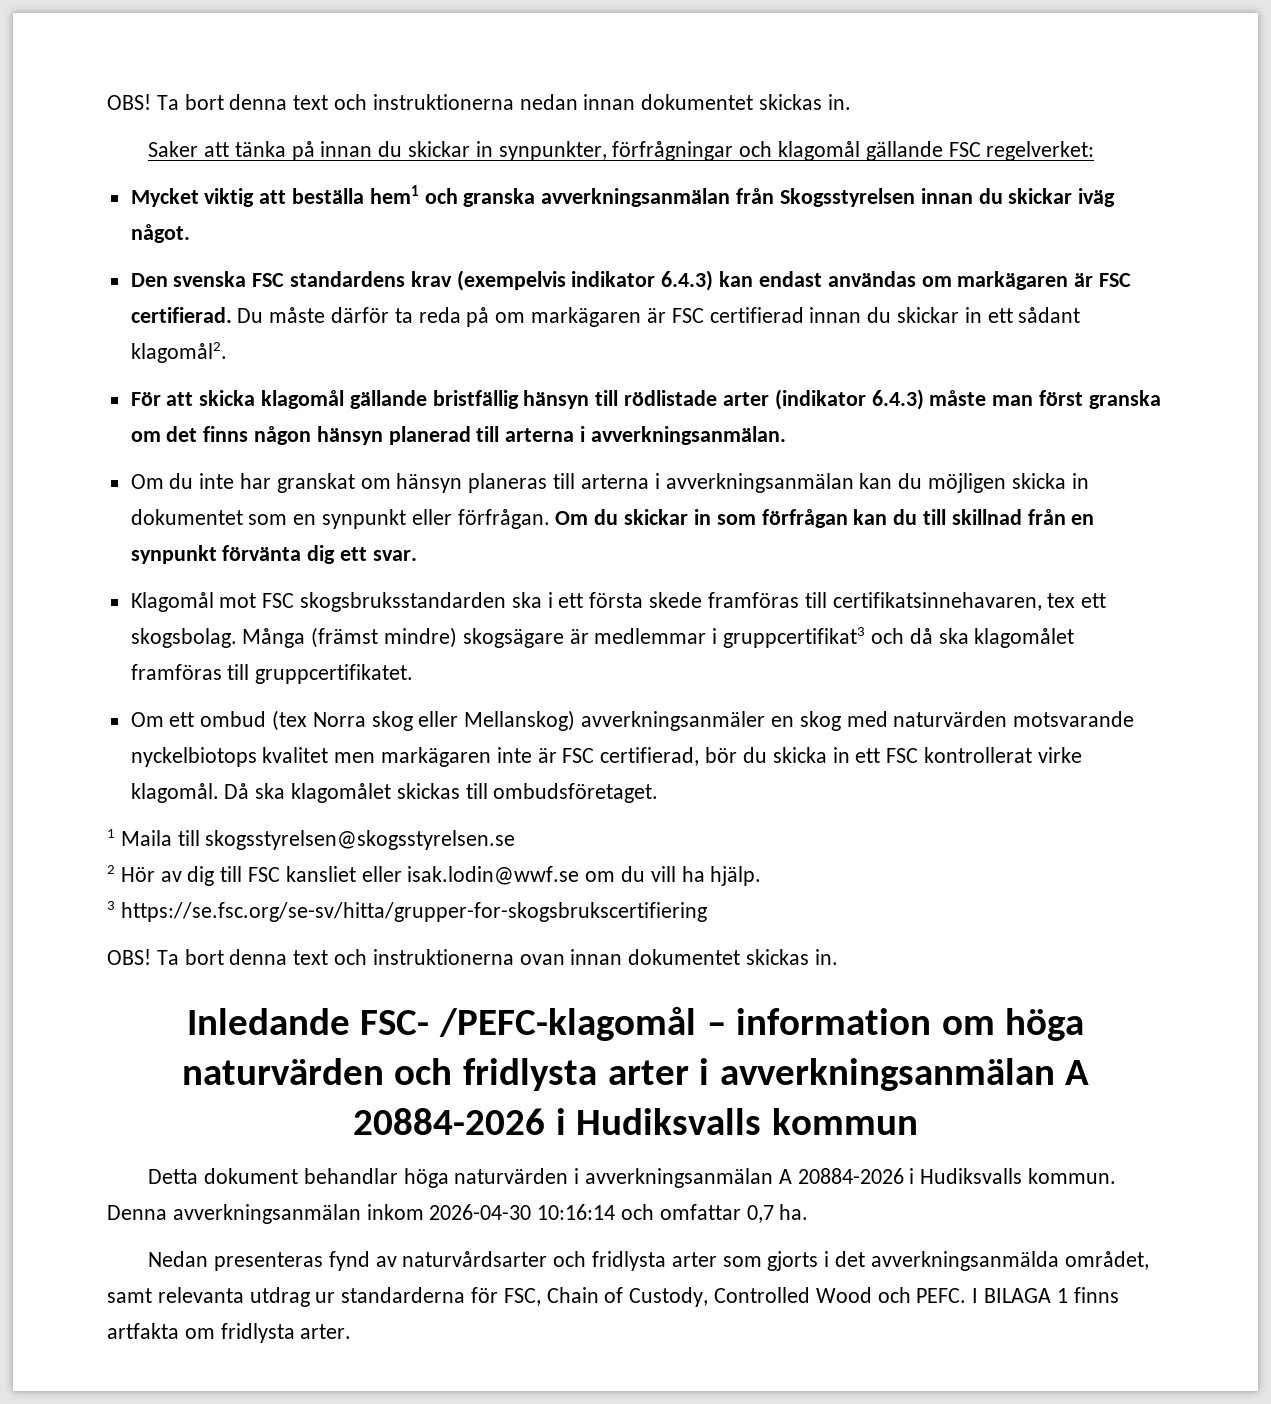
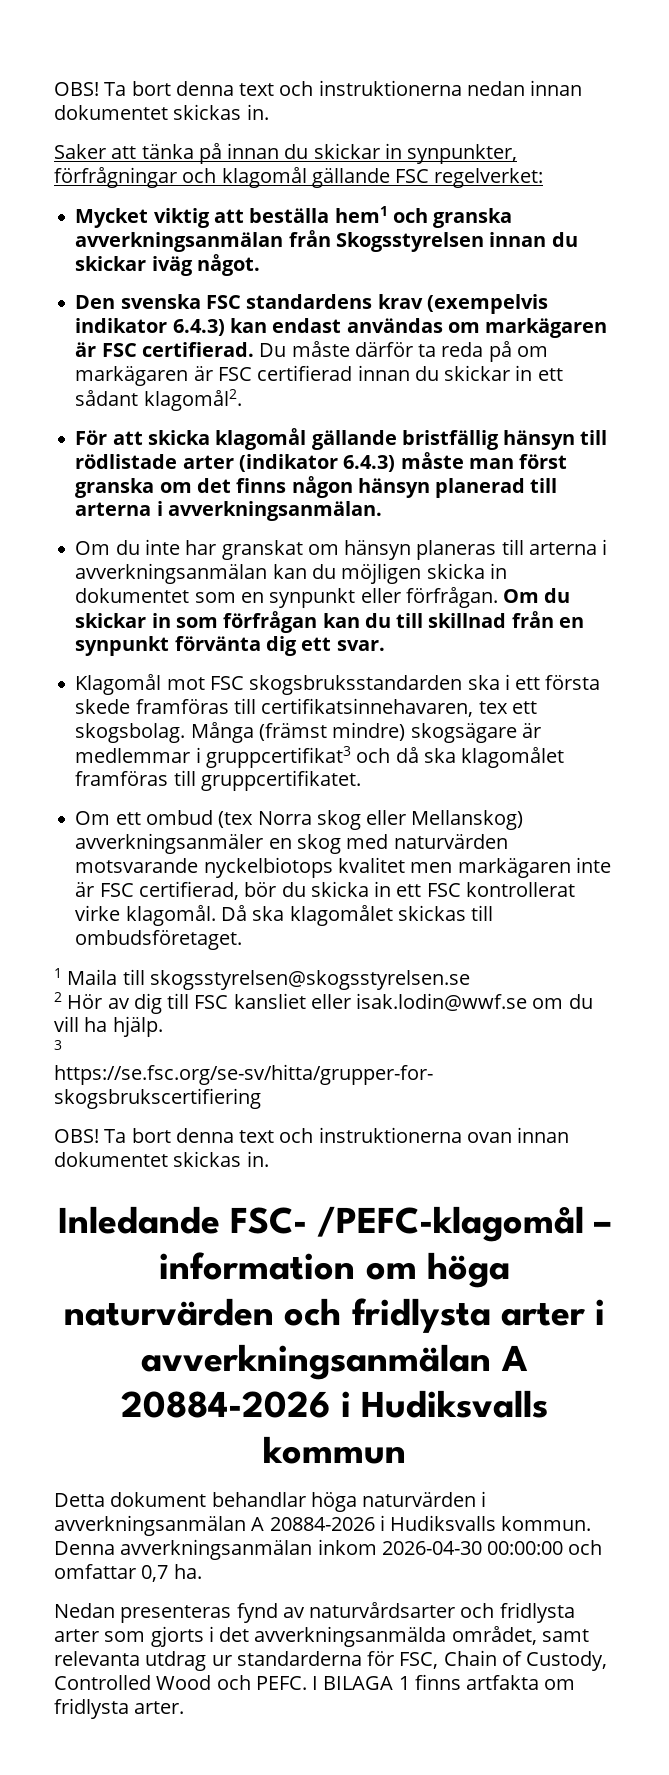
- Denna avverkningsanmälan inkom 2026-04-30 10:16:14 och omfattar 0,7 ha.
+ Denna avverkningsanmälan inkom 2026-04-30 00:00:00 och omfattar 0,7 ha.

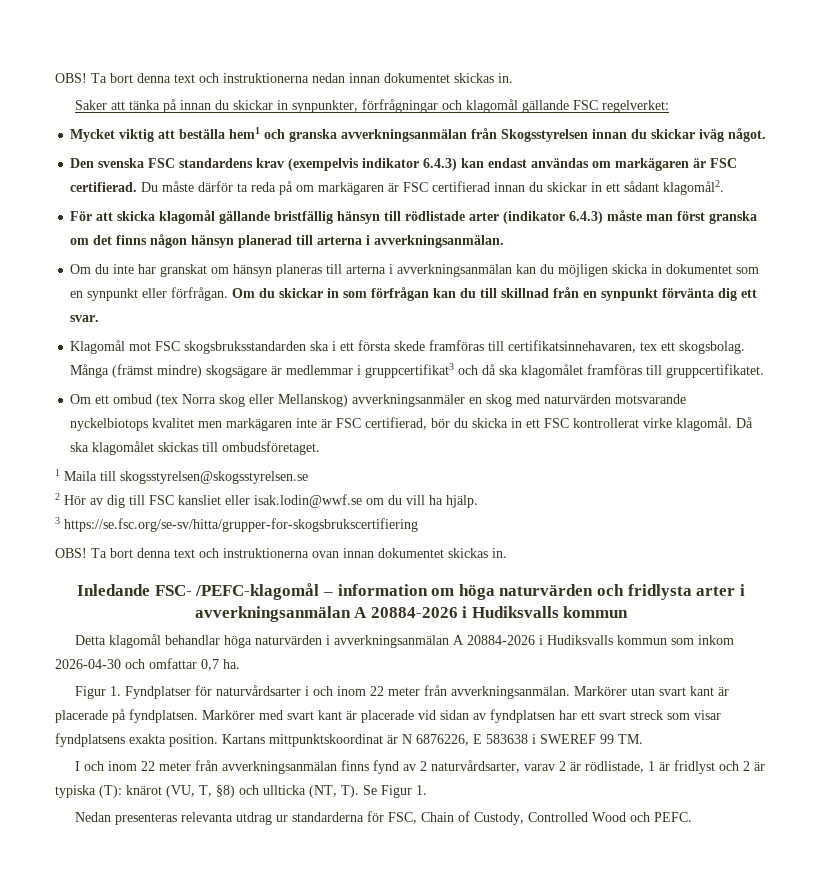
- Detta dokument behandlar höga naturvärden i avverkningsanmälan A 20884-2026 i Hudiksvalls kommun. Denna avverkningsanmälan inkom 2026-04-30 00:00:00 och omfattar 0,7 ha.
+ Detta klagomål behandlar höga naturvärden i avverkningsanmälan A 20884-2026 i Hudiksvalls kommun som inkom 2026-04-30 och omfattar 0,7 ha.
- Nedan presenteras fynd av naturvårdsarter och fridlysta arter som gjorts i det avverkningsanmälda området, samt relevanta utdrag ur standarderna för FSC, Chain of Custody, Controlled Wood och PEFC. I BILAGA 1 finns artfakta om fridlysta arter.
+ Figur 1. Fyndplatser för naturvårdsarter i och inom 22 meter från avverkningsanmälan. Markörer utan svart kant är placerade på fyndplatsen. Markörer med svart kant är placerade vid sidan av fyndplatsen har ett svart streck som visar fyndplatsens exakta position. Kartans mittpunktskoordinat är N 6876226, E 583638 i SWEREF 99 TM.
+ I och inom 22 meter från avverkningsanmälan finns fynd av 2 naturvårdsarter, varav 2 är rödlistade, 1 är fridlyst och 2 är typiska (T): knärot (VU, T, §8) och ullticka (NT, T). Se Figur 1.
+ Nedan presenteras relevanta utdrag ur standarderna för FSC, Chain of Custody, Controlled Wood och PEFC.

